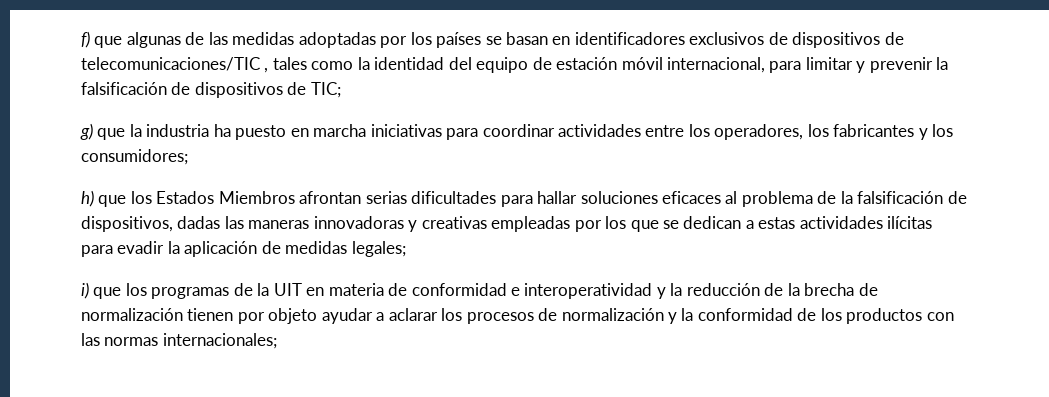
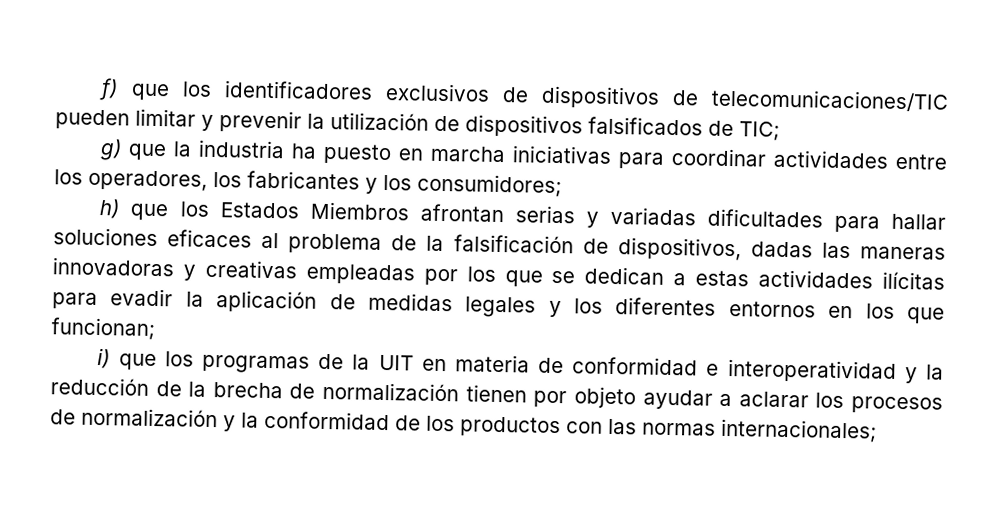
- f) que algunas de las medidas adoptadas por los países se basan en identificadores exclusivos de dispositivos de telecomunicaciones/TIC , tales como la identidad del equipo de estación móvil internacional, para limitar y prevenir la falsificación de dispositivos de TIC;
+ f) que los identificadores exclusivos de dispositivos de telecomunicaciones/TIC pueden limitar y prevenir la utilización de dispositivos falsificados de TIC;
- h) que los Estados Miembros afrontan serias dificultades para hallar soluciones eficaces al problema de la falsificación de dispositivos, dadas las maneras innovadoras y creativas empleadas por los que se dedican a estas actividades ilícitas para evadir la aplicación de medidas legales;
+ h) que los Estados Miembros afrontan serias y variadas dificultades para hallar soluciones eficaces al problema de la falsificación de dispositivos, dadas las maneras innovadoras y creativas empleadas por los que se dedican a estas actividades ilícitas para evadir la aplicación de medidas legales y los diferentes entornos en los que funcionan;

